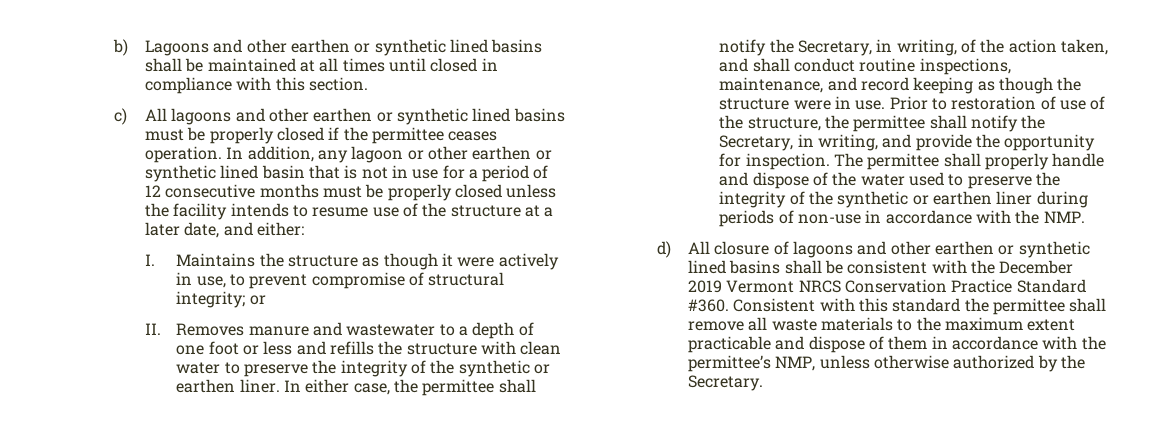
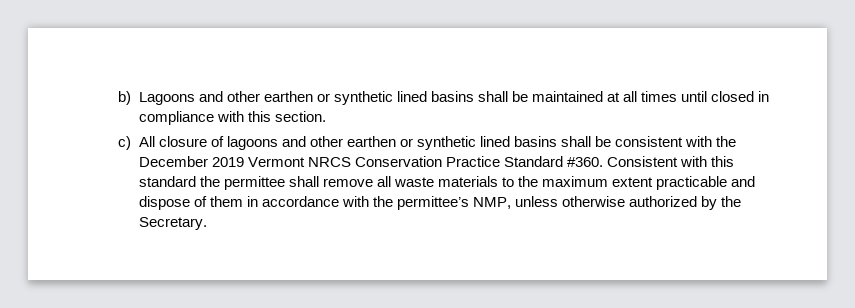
- c) All lagoons and other earthen or synthetic lined basins must be properly closed if the permittee ceases operation. In addition, any lagoon or other earthen or synthetic lined basin that is not in use for a period of 12 consecutive months must be properly closed unless the facility intends to resume use of the structure at a later date, and either:
- I. Maintains the structure as though it were actively in use, to prevent compromise of structural integrity; or
- II. Removes manure and wastewater to a depth of one foot or less and refills the structure with clean water to preserve the integrity of the synthetic or earthen liner. In either case, the permittee shall notify the Secretary, in writing, of the action taken, and shall conduct routine inspections, maintenance, and record keeping as though the structure were in use. Prior to restoration of use of the structure, the permittee shall notify the Secretary, in writing, and provide the opportunity for inspection. The permittee shall properly handle and dispose of the water used to preserve the integrity of the synthetic or earthen liner during periods of non-use in accordance with the NMP.
- d) All closure of lagoons and other earthen or synthetic lined basins shall be consistent with the December 2019 Vermont NRCS Conservation Practice Standard #360.
+ c) All closure of lagoons and other earthen or synthetic lined basins shall be consistent with the December 2019 Vermont NRCS Conservation Practice Standard #360.

